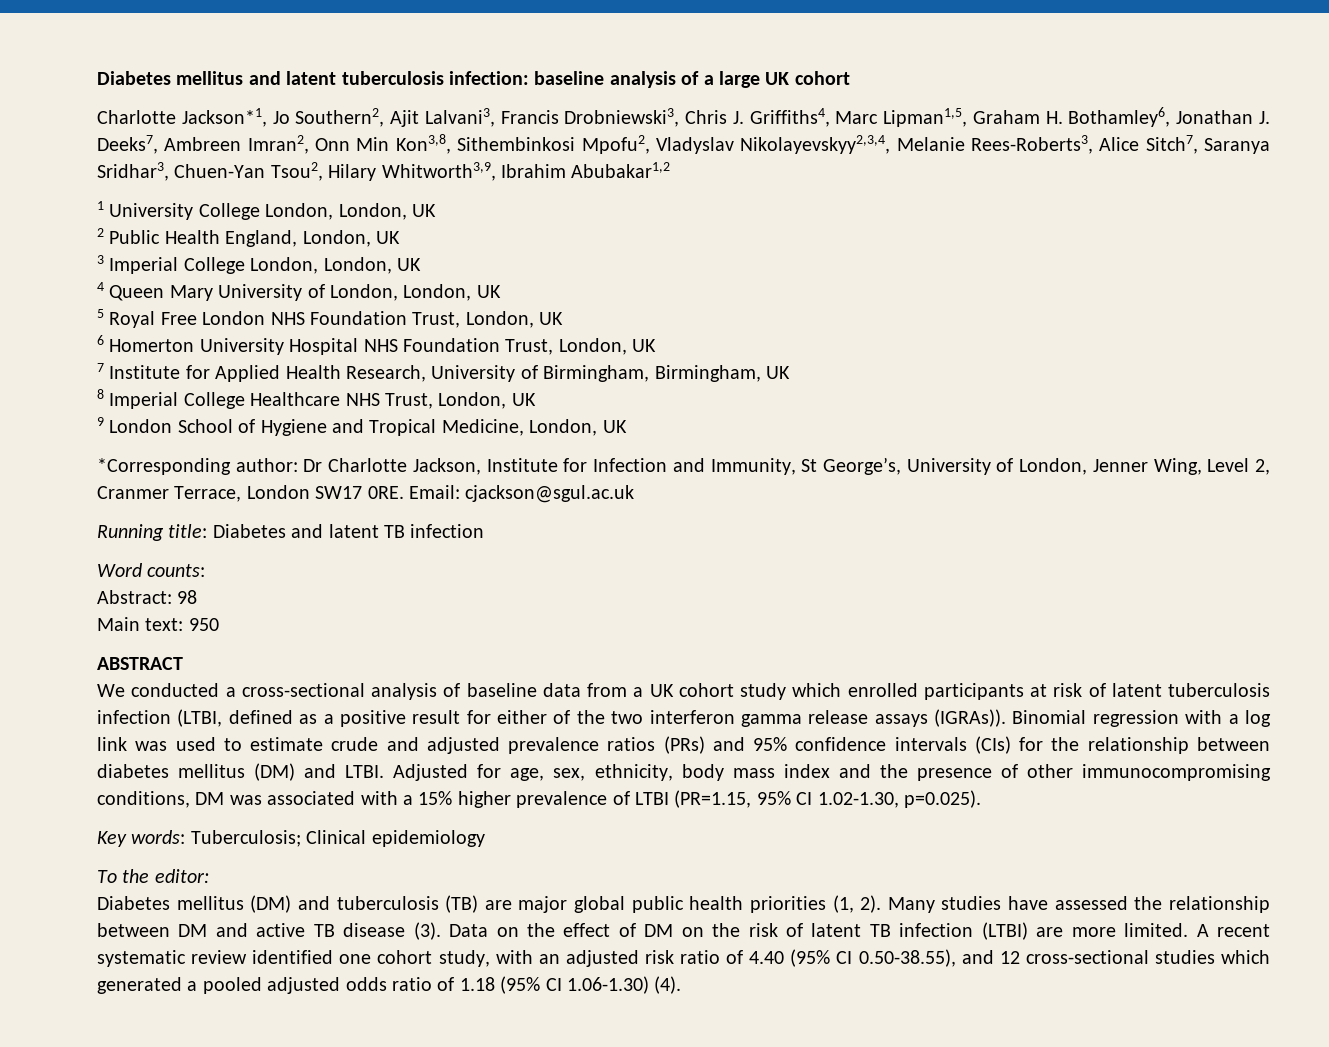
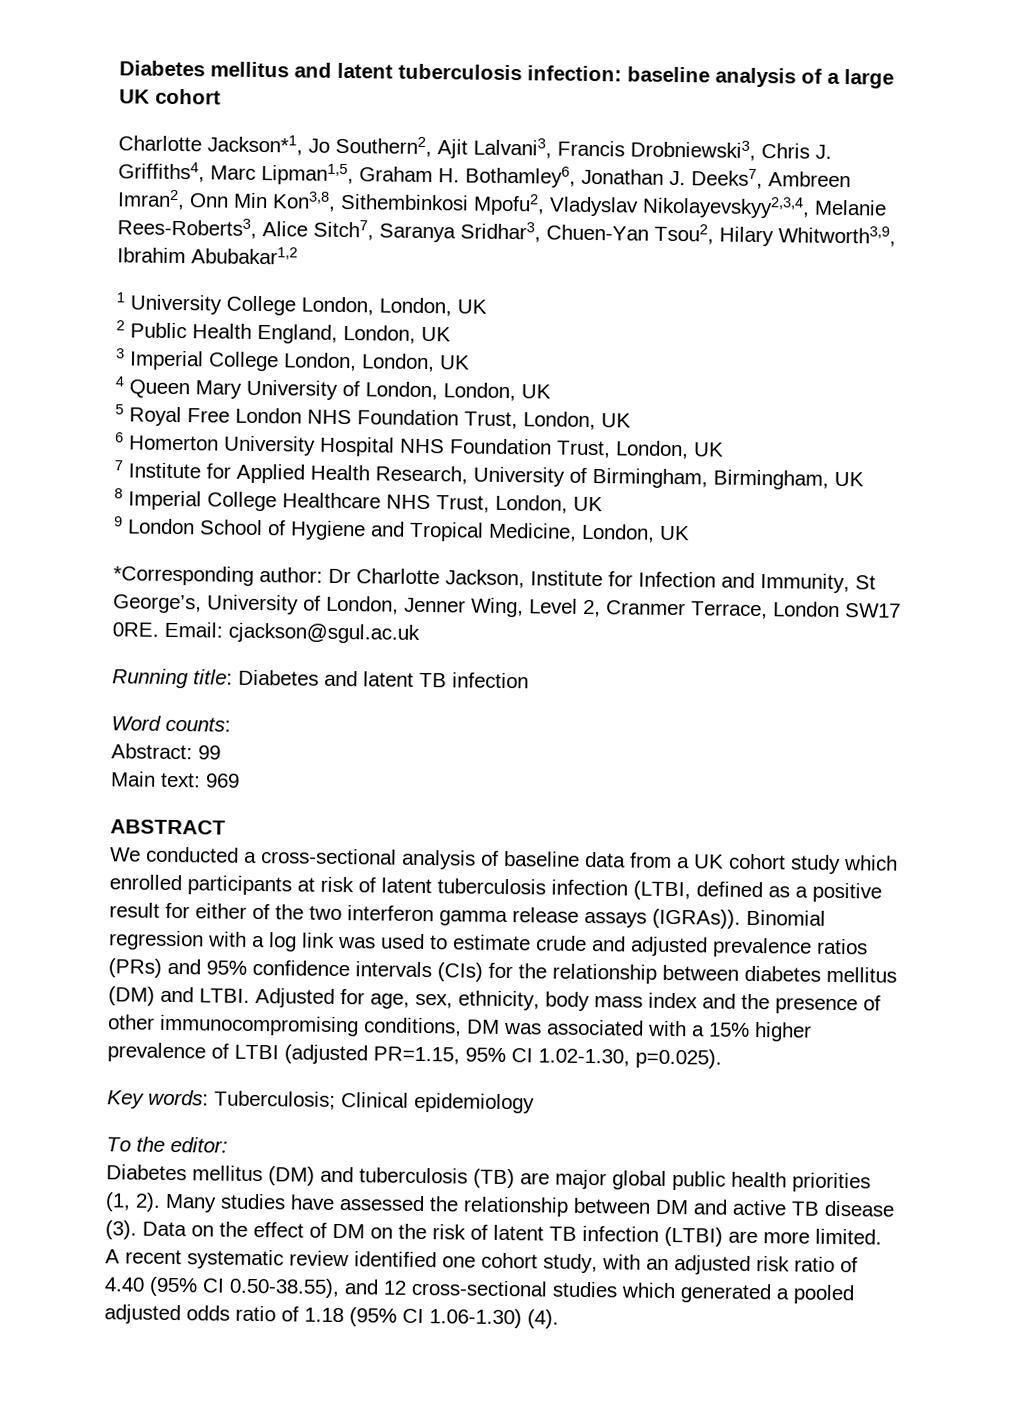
- Abstract: 98
+ Abstract: 99
- Main text: 950
+ Main text: 969
- Adjusted for age, sex, ethnicity, body mass index and the presence of other immunocompromising conditions, DM was associated with a 15% higher prevalence of LTBI (PR=1.15, 95% CI 1.02-1.30, p=0.025).
+ Adjusted for age, sex, ethnicity, body mass index and the presence of other immunocompromising conditions, DM was associated with a 15% higher prevalence of LTBI (adjusted PR=1.15, 95% CI 1.02-1.30, p=0.025).

